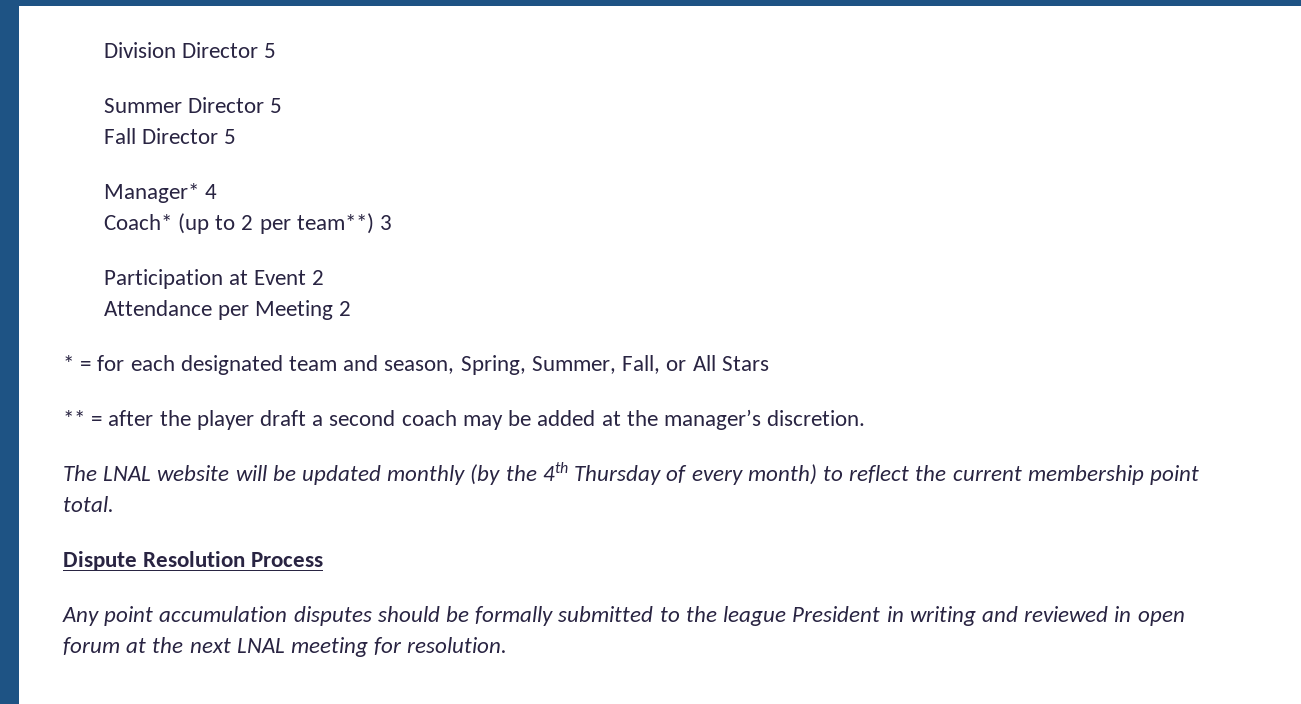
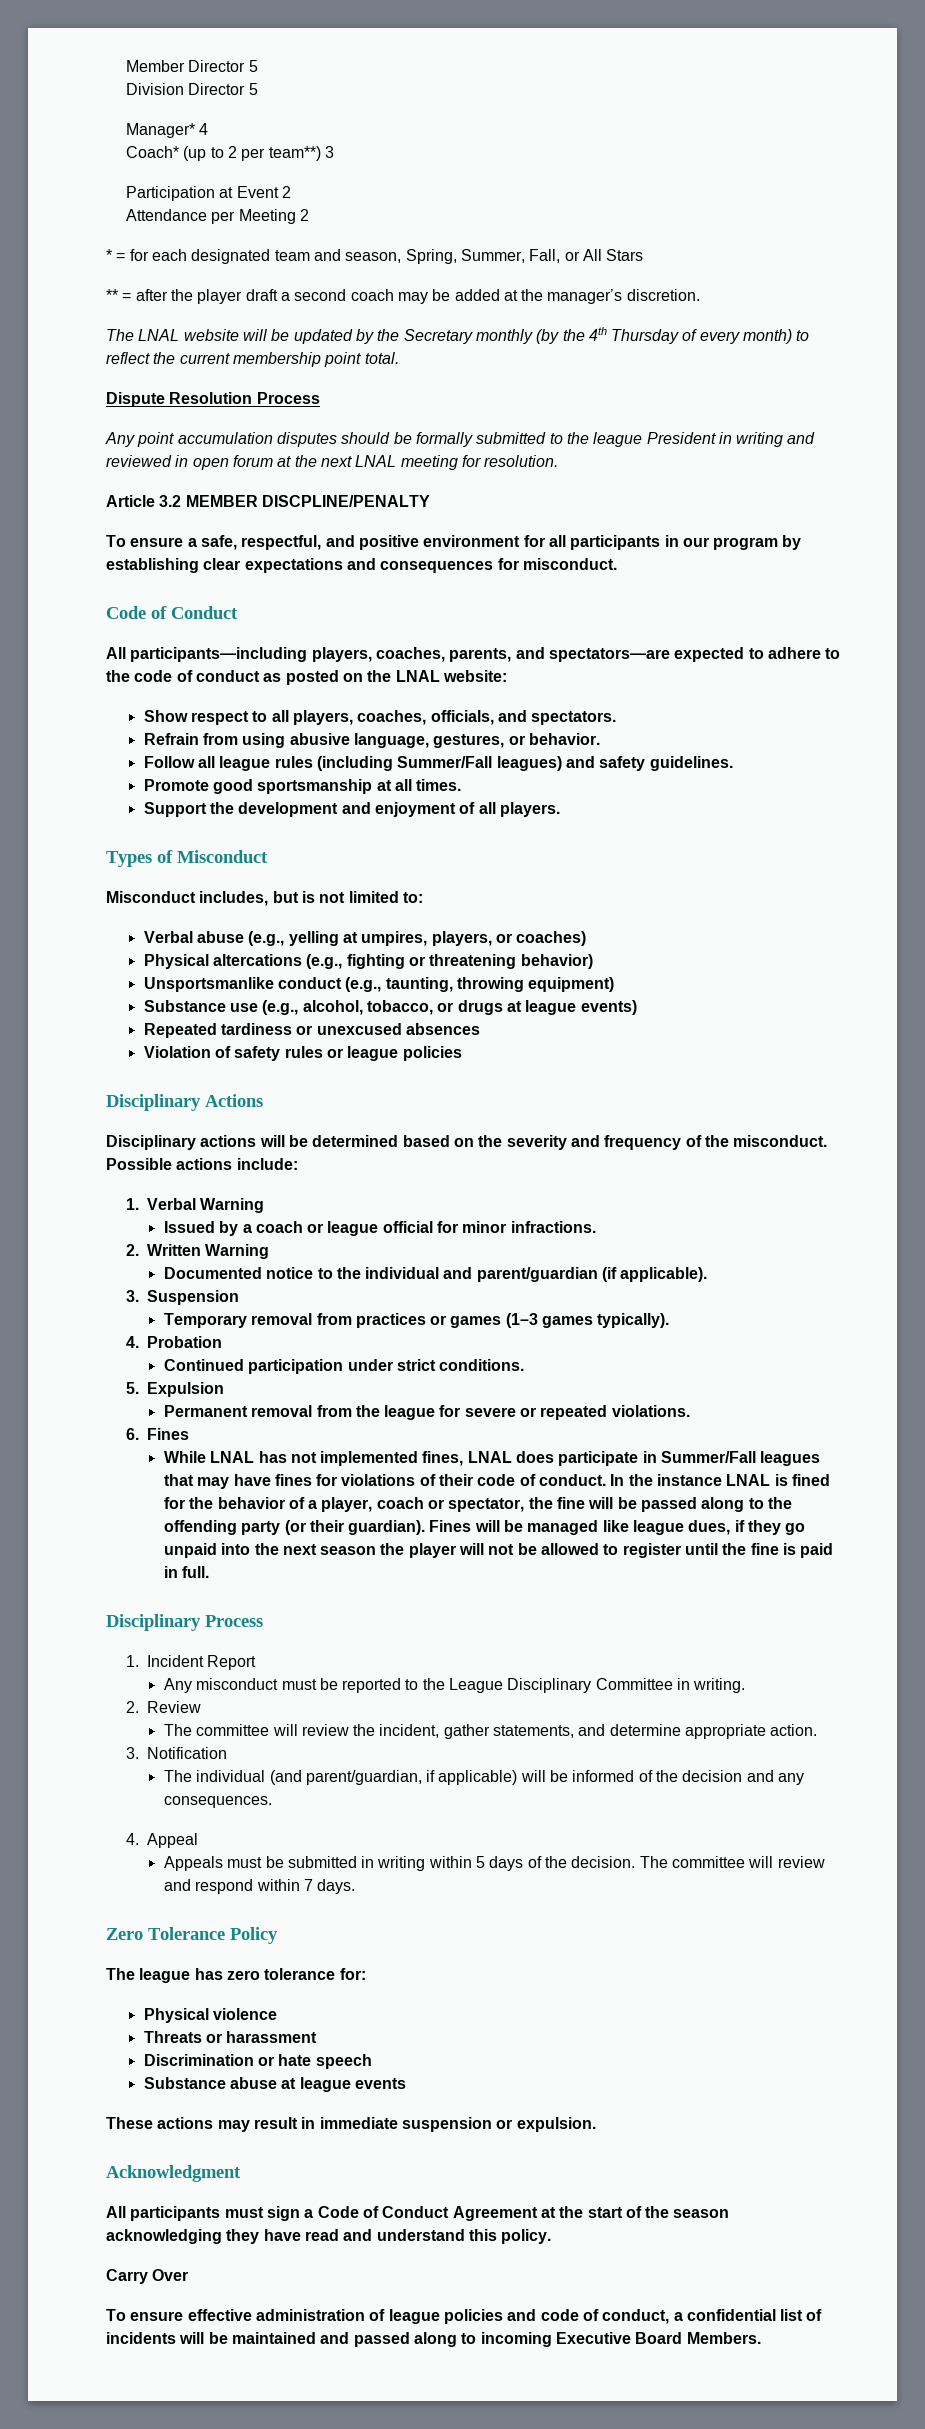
+ Member Director 5
  Division Director 5
- Summer Director 5
- Fall Director 5
- The LNAL website will be updated monthly (by the 4th Thursday of every month) to reflect the current membership point total.
+ The LNAL website will be updated by the Secretary monthly (by the 4th Thursday of every month) to reflect the current membership point total.
+ Article 3.2 MEMBER DISCPLINE/PENALTY
+ To ensure a safe, respectful, and positive environment for all participants in our program by establishing clear expectations and consequences for misconduct.
+ Code of Conduct
+ All participants—including players, coaches, parents, and spectators—are expected to adhere to the code of conduct as posted on the LNAL website:
+ Show respect to all players, coaches, officials, and spectators.
+ Refrain from using abusive language, gestures, or behavior.
+ Follow all league rules (including Summer/Fall leagues) and safety guidelines.
+ Promote good sportsmanship at all times.
+ Support the development and enjoyment of all players.
+ Types of Misconduct
+ Misconduct includes, but is not limited to:
+ Verbal abuse (e.g., yelling at umpires, players, or coaches)
+ Physical altercations (e.g., fighting or threatening behavior)
+ Unsportsmanlike conduct (e.g., taunting, throwing equipment)
+ Substance use (e.g., alcohol, tobacco, or drugs at league events)
+ Repeated tardiness or unexcused absences
+ Violation of safety rules or league policies
+ Disciplinary Actions
+ Disciplinary actions will be determined based on the severity and frequency of the misconduct. Possible actions include:
+ 1. Verbal Warning
+ Issued by a coach or league official for minor infractions.
+ 2. Written Warning
+ Documented notice to the individual and parent/guardian (if applicable).
+ 3. Suspension
+ Temporary removal from practices or games (1–3 games typically).
+ 4. Probation
+ Continued participation under strict conditions.
+ 5. Expulsion
+ Permanent removal from the league for severe or repeated violations.
+ 6. Fines
+ While LNAL has not implemented fines, LNAL does participate in Summer/Fall leagues that may have fines for violations of their code of conduct. In the instance LNAL is fined for the behavior of a player, coach or spectator, the fine will be passed along to the offending party (or their guardian). Fines will be managed like league dues, if they go unpaid into the next season the player will not be allowed to register until the fine is paid in full.
+ Disciplinary Process
+ 1. Incident Report
+ Any misconduct must be reported to the League Disciplinary Committee in writing.
+ 2. Review
+ The committee will review the incident, gather statements, and determine appropriate action.
+ 3. Notification
+ The individual (and parent/guardian, if applicable) will be informed of the decision and any consequences.
+ 4. Appeal
+ Appeals must be submitted in writing within 5 days of the decision. The committee will review and respond within 7 days.
+ Zero Tolerance Policy
+ The league has zero tolerance for:
+ Physical violence
+ Threats or harassment
+ Discrimination or hate speech
+ Substance abuse at league events
+ These actions may result in immediate suspension or expulsion.
+ Acknowledgment
+ All participants must sign a Code of Conduct Agreement at the start of the season acknowledging they have read and understand this policy.
+ Carry Over
+ To ensure effective administration of league policies and code of conduct, a confidential list of incidents will be maintained and passed along to incoming Executive Board Members.

